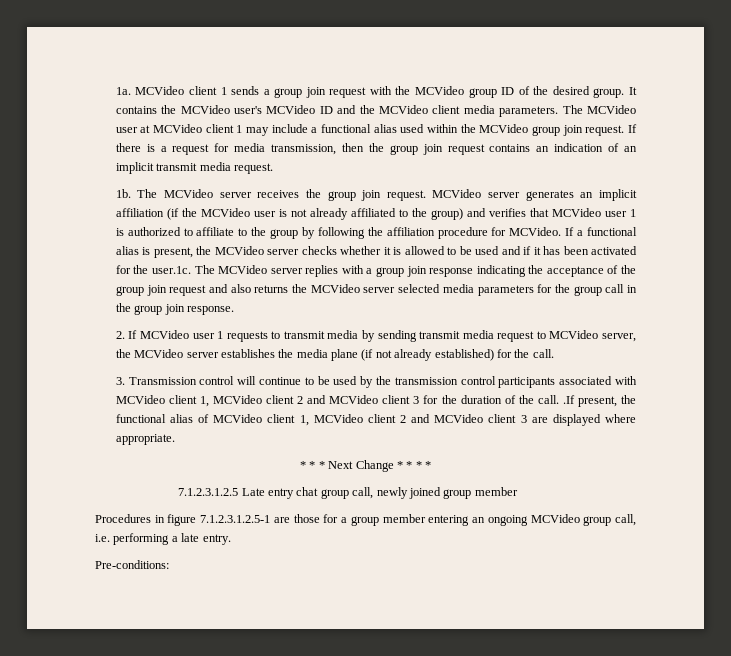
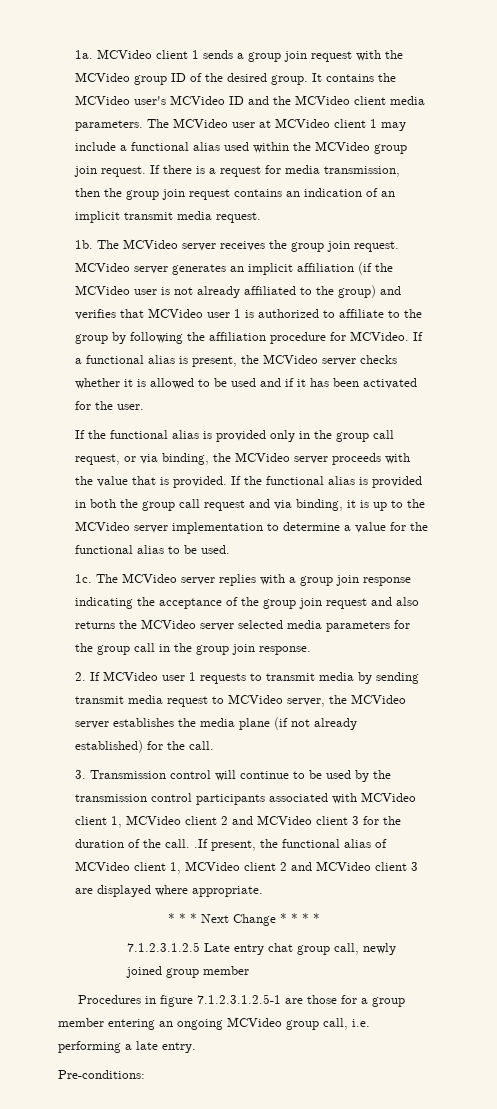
- If a functional alias is present, the MCVideo server checks whether it is allowed to be used and if it has been activated for the user.1c. The MCVideo server replies with a group join response indicating the acceptance of the group join request and also returns the MCVideo server selected media parameters for the group call in the group join response.
+ If a functional alias is present, the MCVideo server checks whether it is allowed to be used and if it has been activated for the user.
+ If the functional alias is provided only in the group call request, or via binding, the MCVideo server proceeds with the value that is provided. If the functional alias is provided in both the group call request and via binding, it is up to the MCVideo server implementation to determine a value for the functional alias to be used.
+ 1c. The MCVideo server replies with a group join response indicating the acceptance of the group join request and also returns the MCVideo server selected media parameters for the group call in the group join response.

